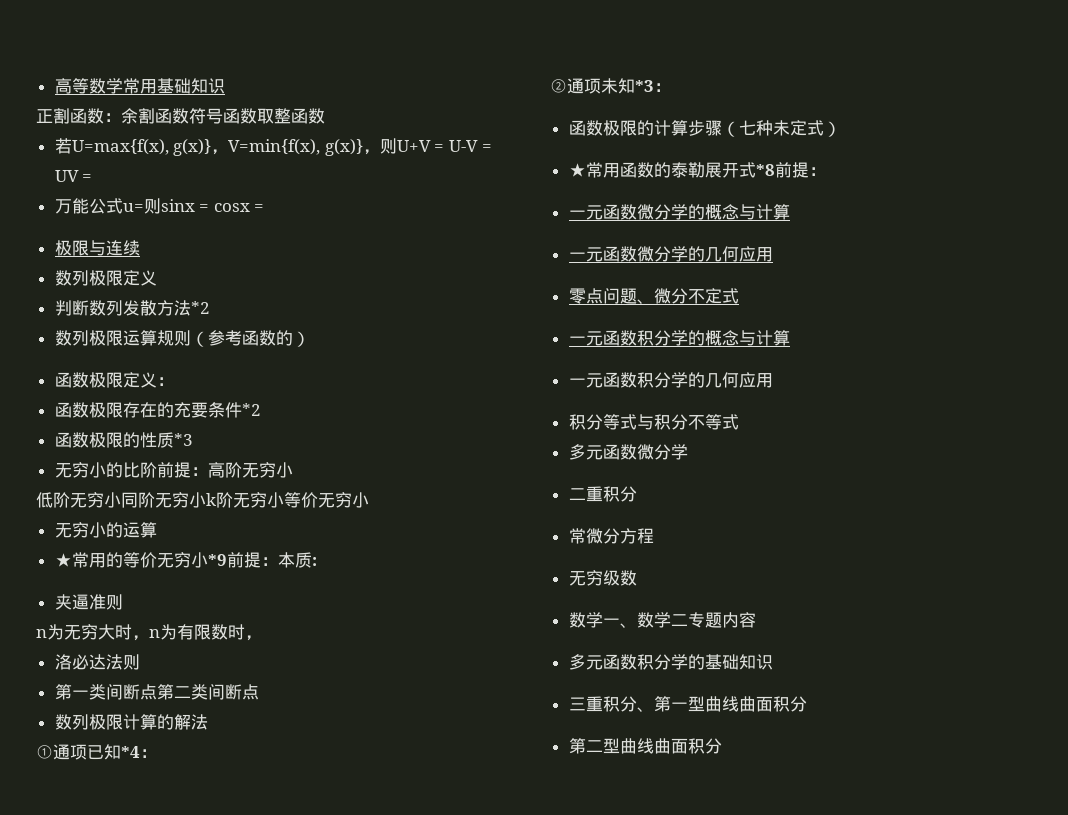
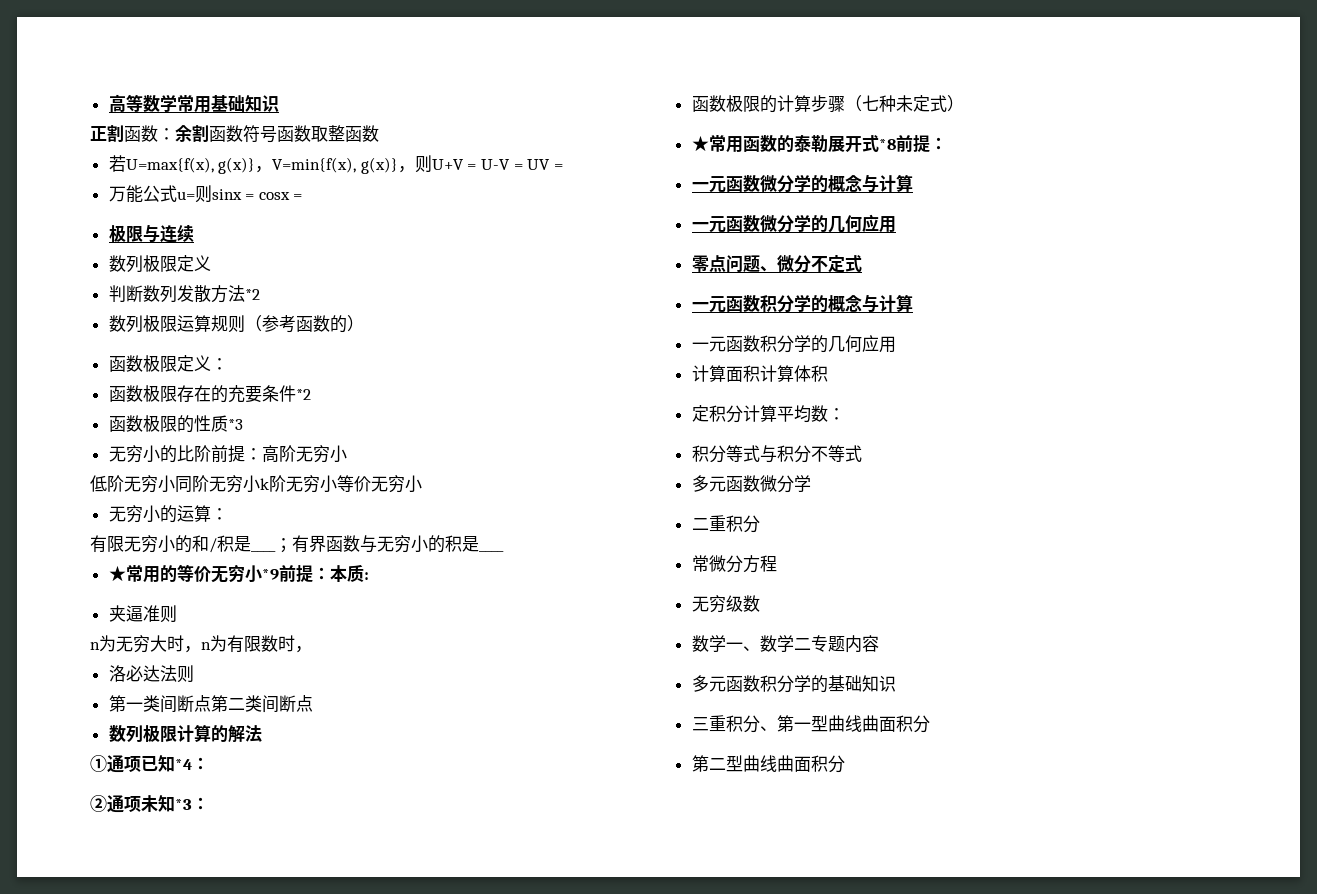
- 无穷小的运算
+ 无穷小的运算：
+ 有限无穷小的和/积是____；有界函数与无穷小的积是____
+ 计算面积计算体积
+ 定积分计算平均数：

